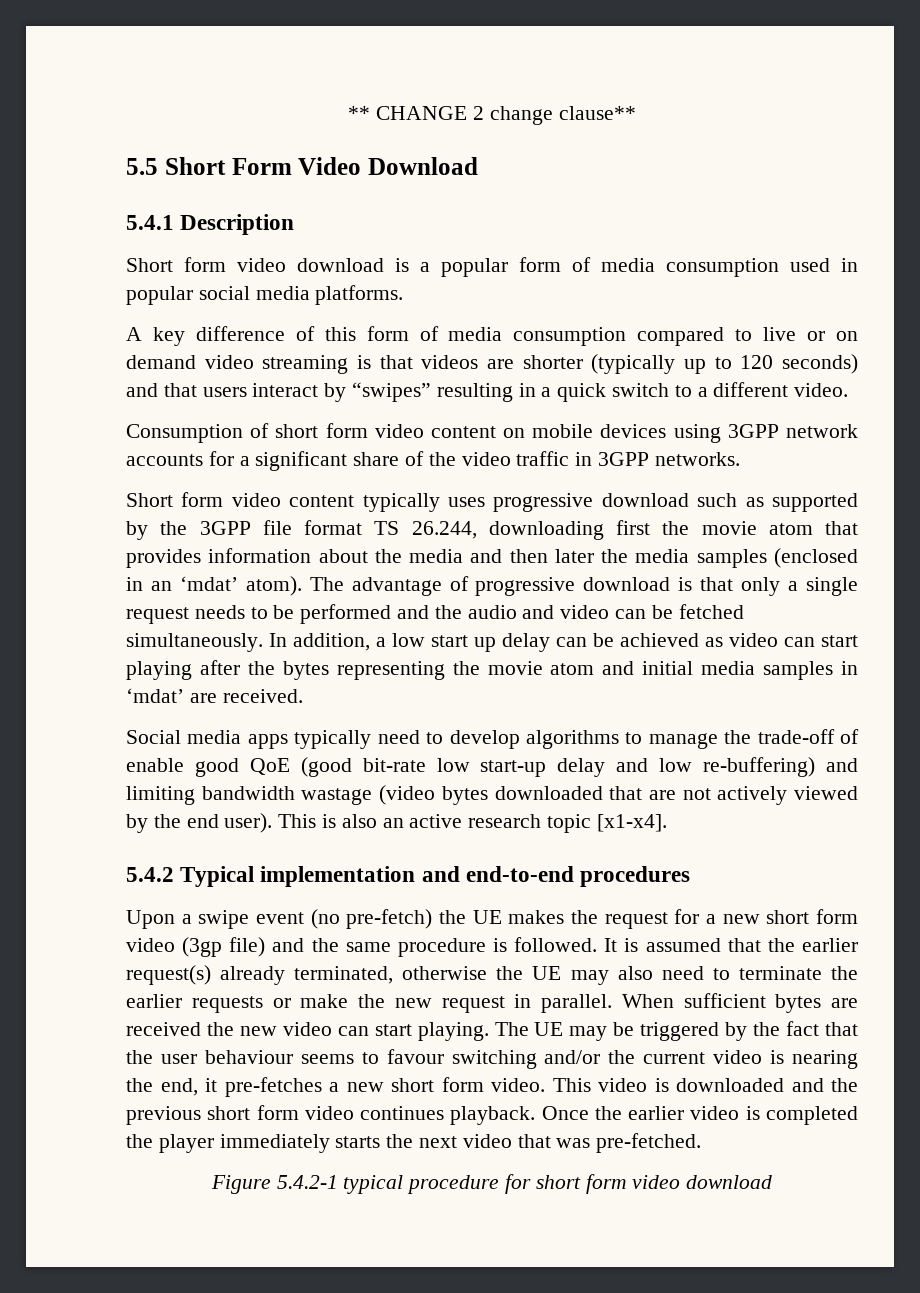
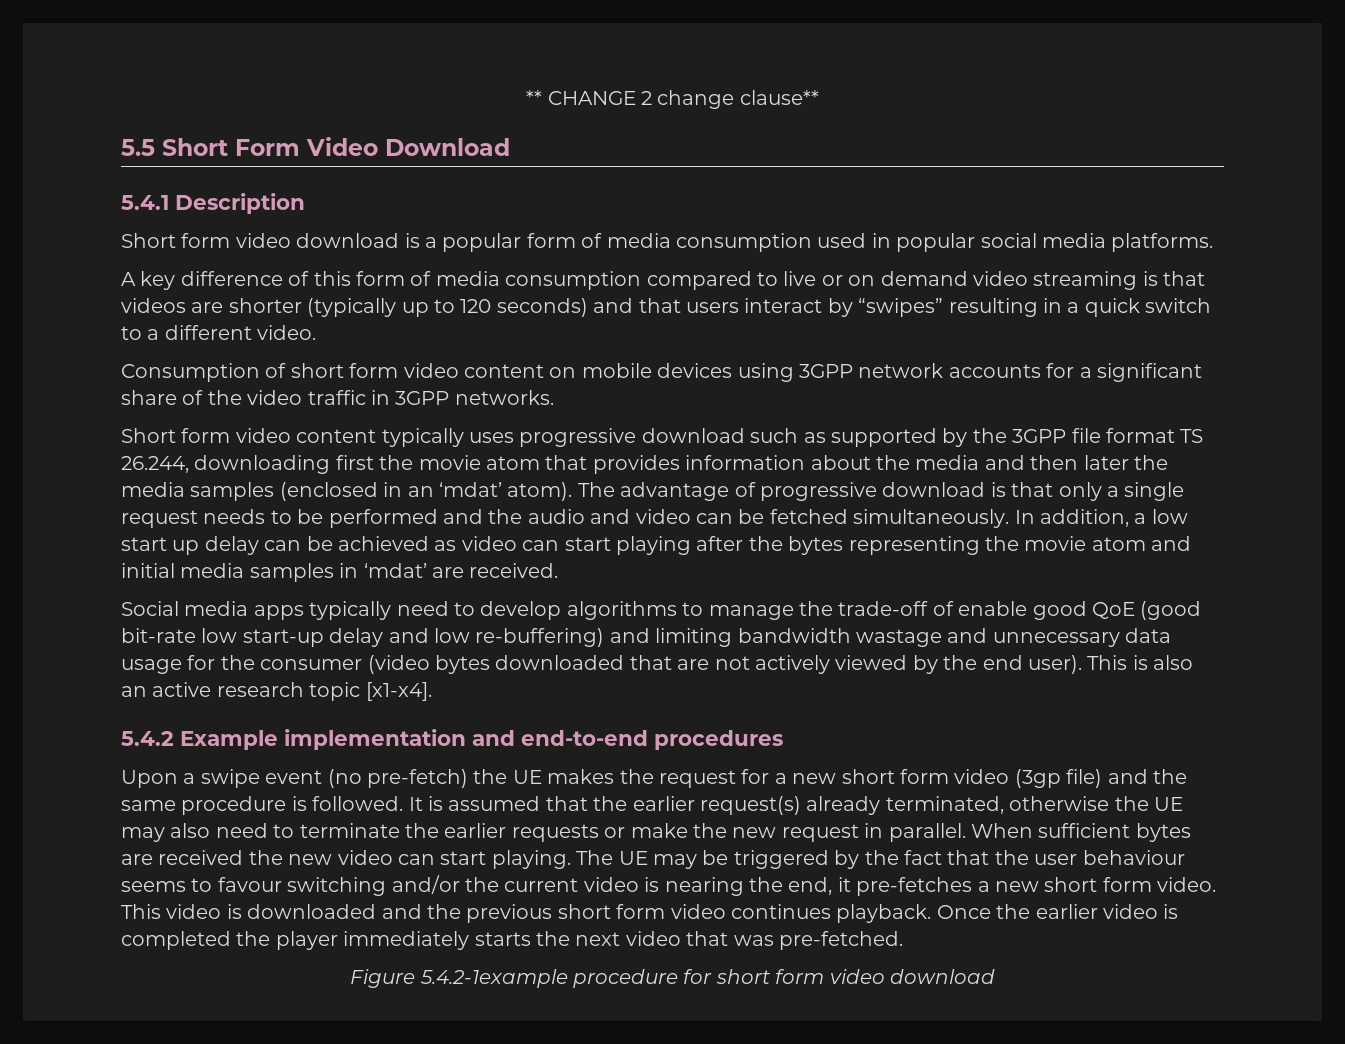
- Social media apps typically need to develop algorithms to manage the trade-off of enable good QoE (good bit-rate low start-up delay and low re-buffering) and limiting bandwidth wastage (video bytes downloaded that are not actively viewed by the end user).
+ Social media apps typically need to develop algorithms to manage the trade-off of enable good QoE (good bit-rate low start-up delay and low re-buffering) and limiting bandwidth wastage and unnecessary data usage for the consumer (video bytes downloaded that are not actively viewed by the end user).
- 5.4.2 Typical implementation and end-to-end procedures
+ 5.4.2 Example implementation and end-to-end procedures
- Figure 5.4.2-1 typical procedure for short form video download
+ Figure 5.4.2-1example procedure for short form video download

